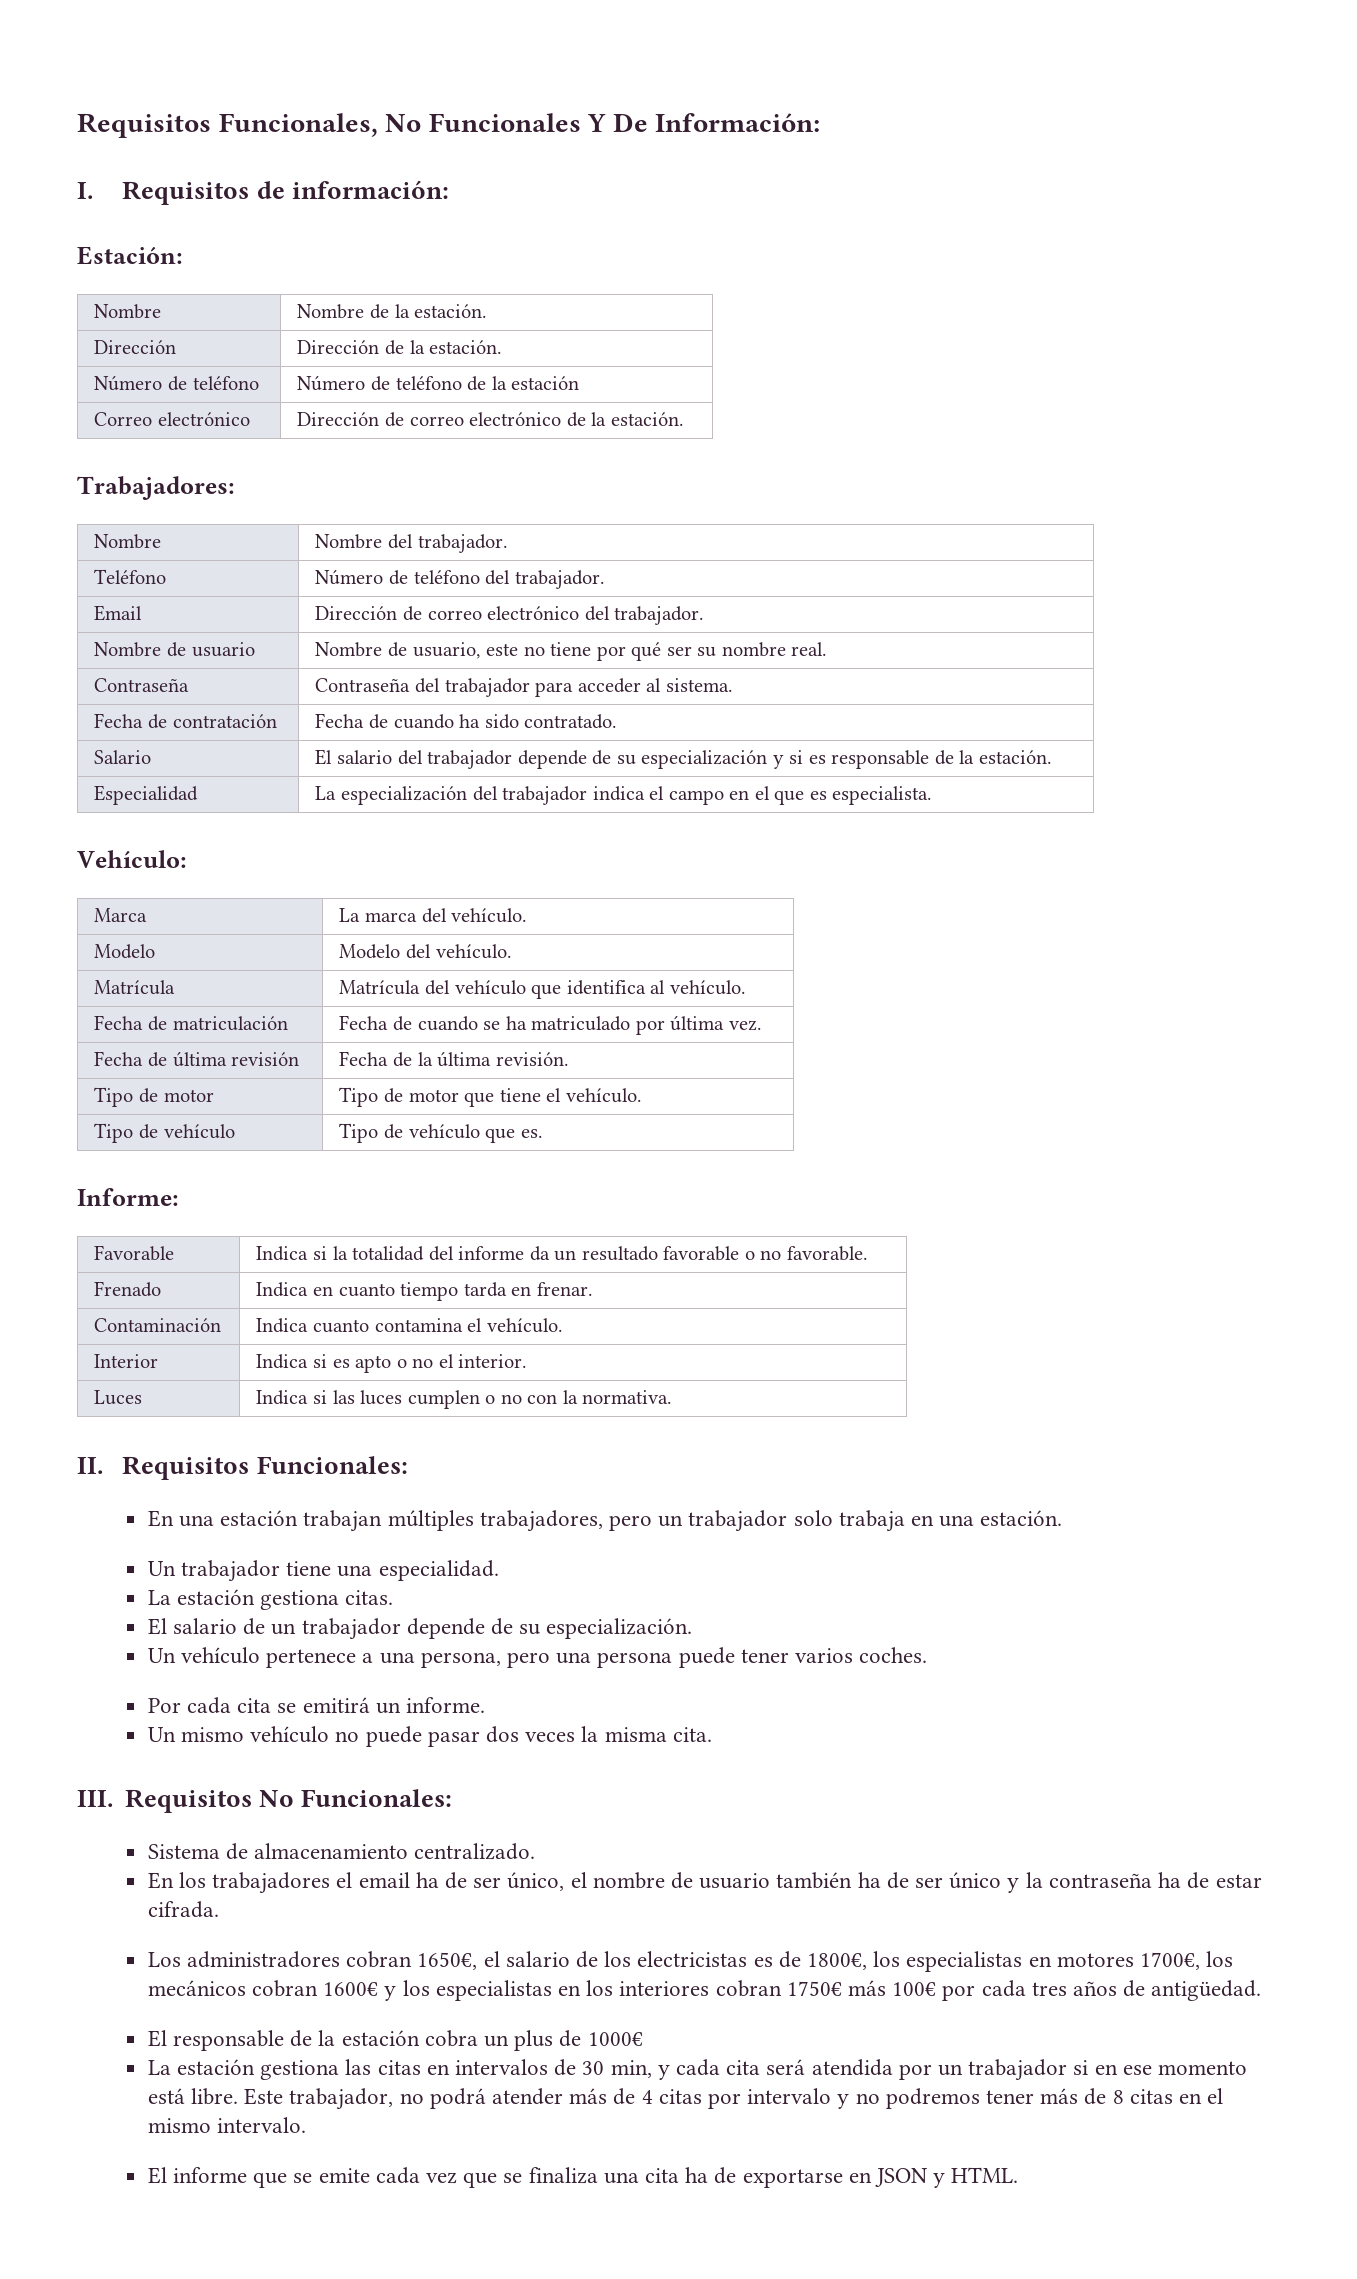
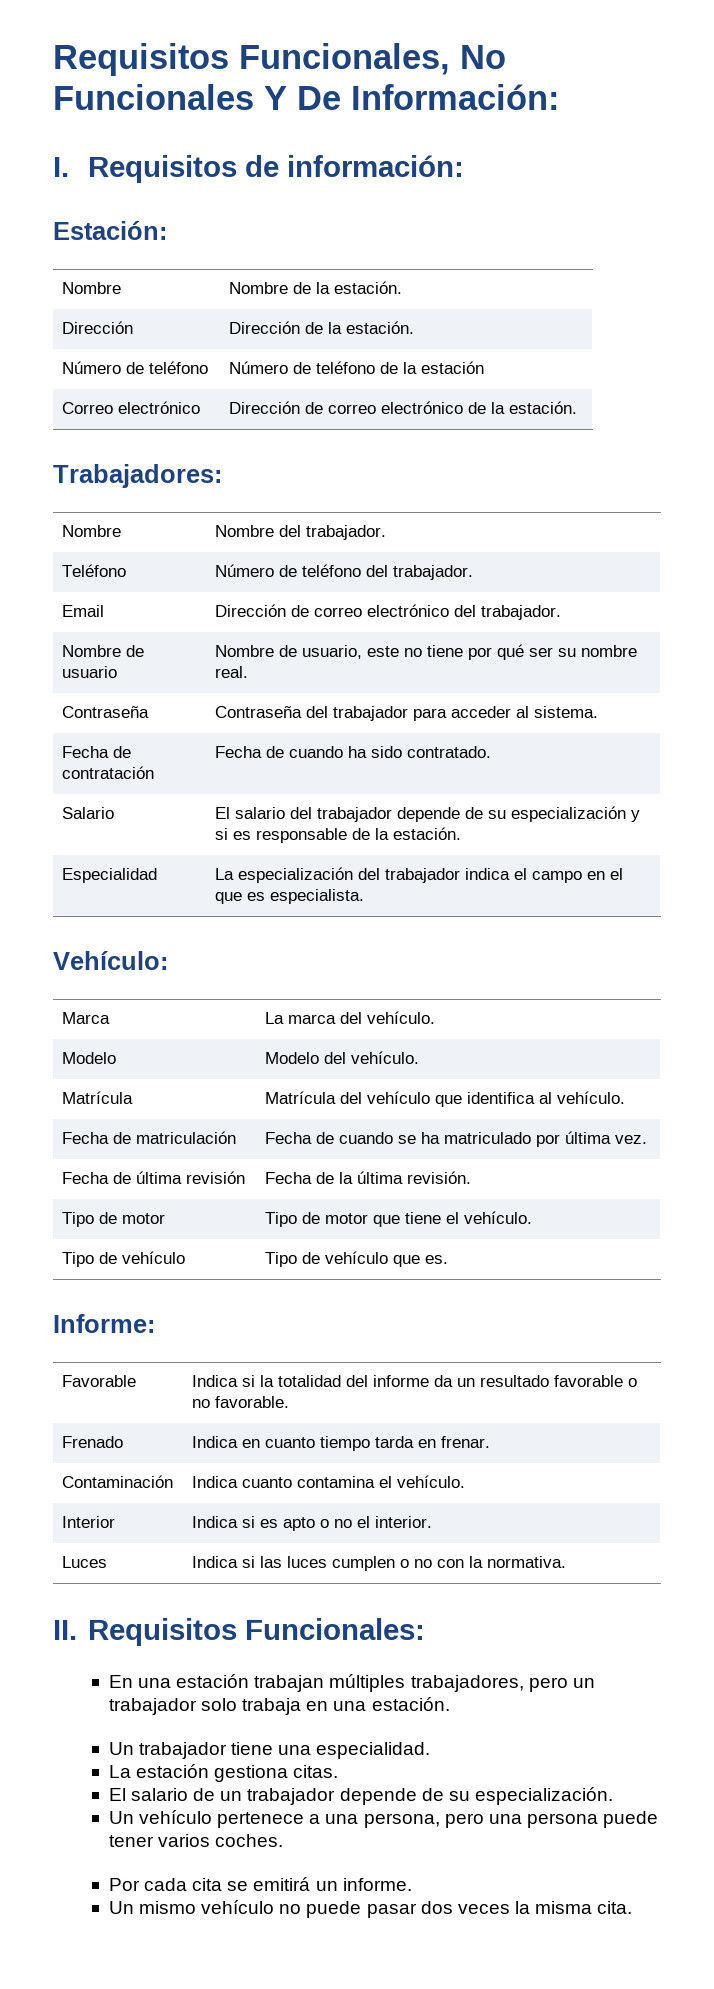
- III. Requisitos No Funcionales:
- Sistema de almacenamiento centralizado.
- En los trabajadores el email ha de ser único, el nombre de usuario también ha de ser único y la contraseña ha de estar cifrada.
- Los administradores cobran 1650€, el salario de los electricistas es de 1800€, los especialistas en motores 1700€, los mecánicos cobran 1600€ y los especialistas en los interiores cobran 1750€ más 100€ por cada tres años de antigüedad.
- El responsable de la estación cobra un plus de 1000€
- La estación gestiona las citas en intervalos de 30 min, y cada cita será atendida por un trabajador si en ese momento está libre. Este trabajador, no podrá atender más de 4 citas por intervalo y no podremos tener más de 8 citas en el mismo intervalo.
- El informe que se emite cada vez que se finaliza una cita ha de exportarse en JSON y HTML.

